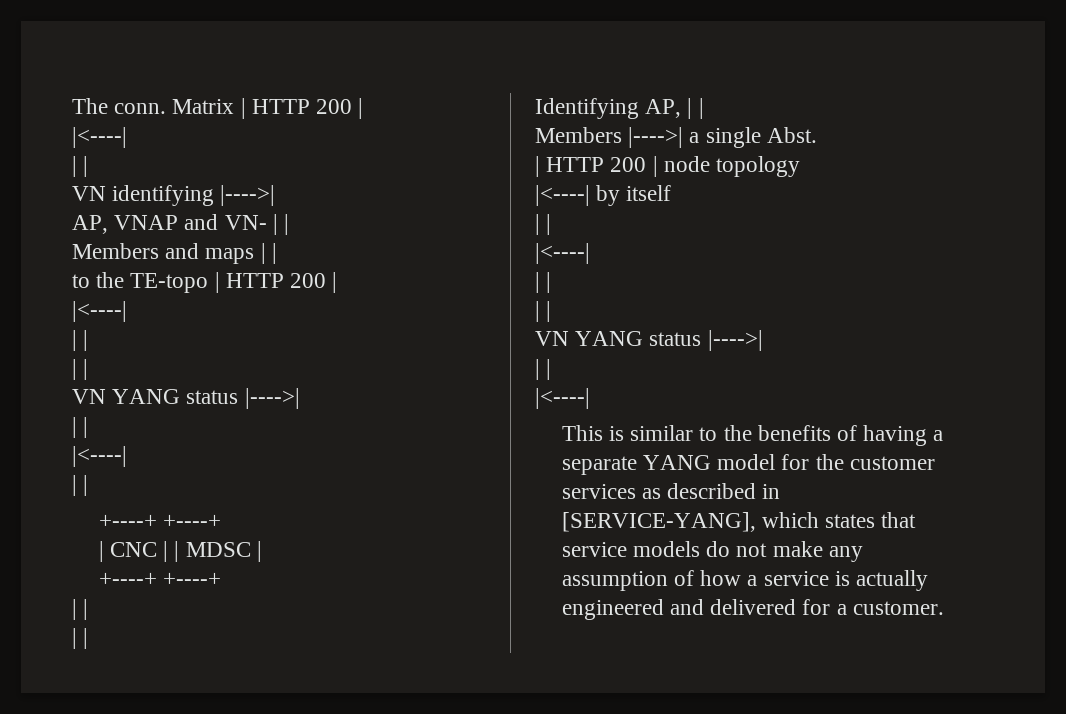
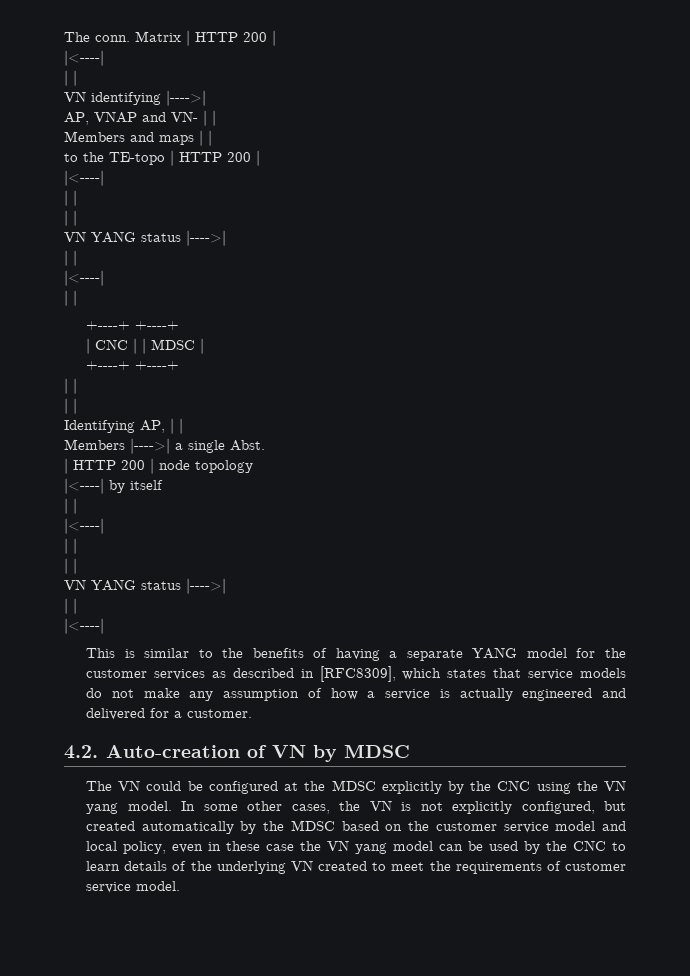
- This is similar to the benefits of having a separate YANG model for the customer services as described in [SERVICE-YANG], which states that service models do not make any assumption of how a service is actually engineered and delivered for a customer.
+ This is similar to the benefits of having a separate YANG model for the customer services as described in [RFC8309], which states that service models do not make any assumption of how a service is actually engineered and delivered for a customer.
+ 4.2. Auto-creation of VN by MDSC
+ The VN could be configured at the MDSC explicitly by the CNC using the VN yang model. In some other cases, the VN is not explicitly configured, but created automatically by the MDSC based on the customer service model and local policy, even in these case the VN yang model can be used by the CNC to learn details of the underlying VN created to meet the requirements of customer service model.

